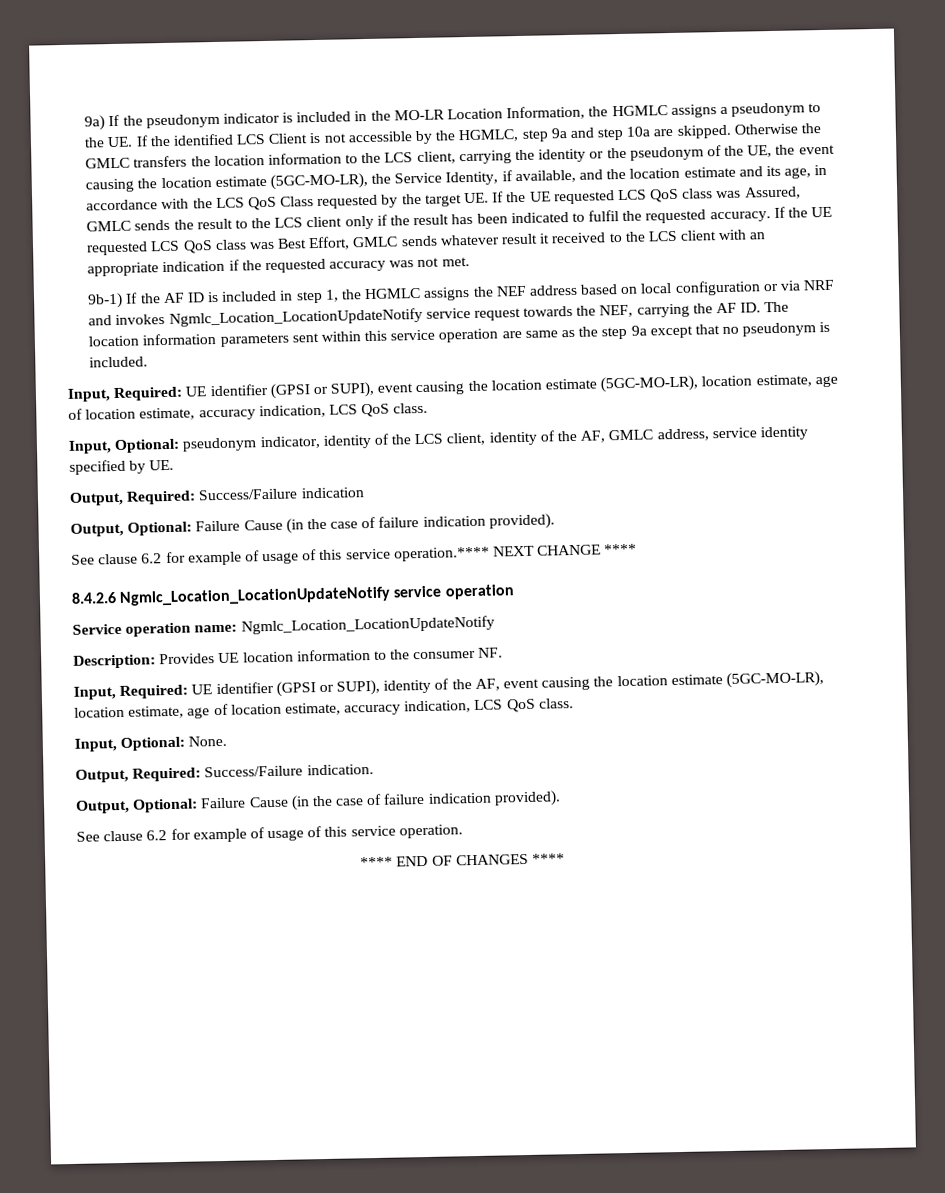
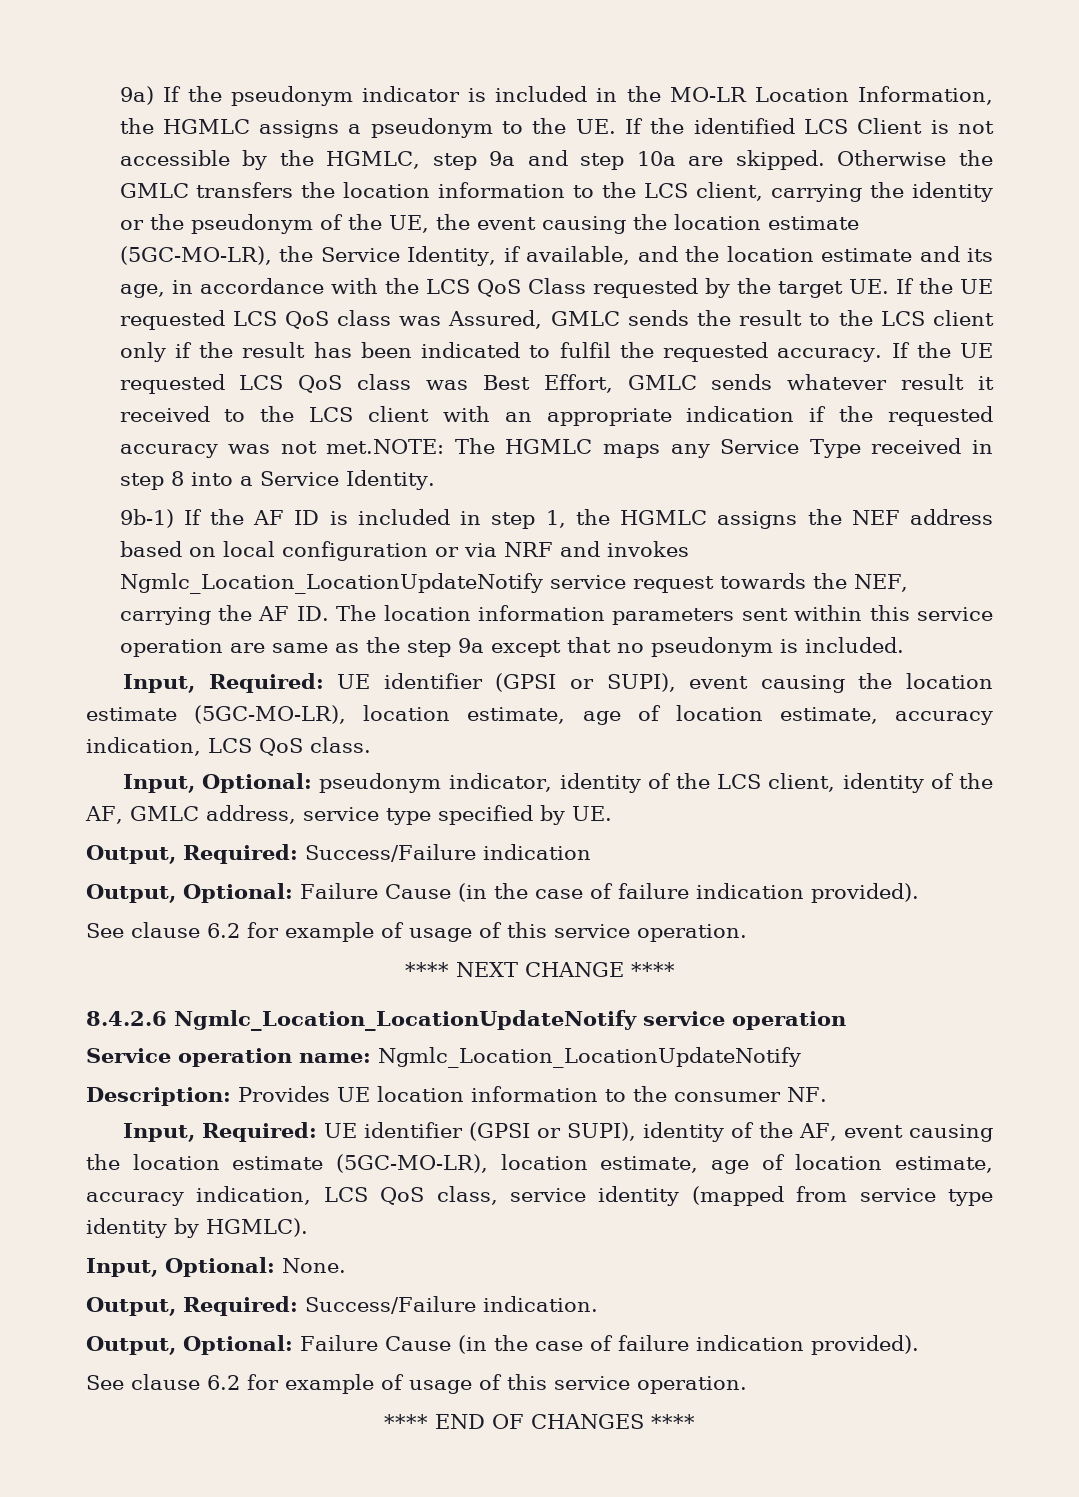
- If the UE requested LCS QoS class was Best Effort, GMLC sends whatever result it received to the LCS client with an appropriate indication if the requested accuracy was not met.
+ If the UE requested LCS QoS class was Best Effort, GMLC sends whatever result it received to the LCS client with an appropriate indication if the requested accuracy was not met.NOTE: The HGMLC maps any Service Type received in step 8 into a Service Identity.
- Input, Optional: pseudonym indicator, identity of the LCS client, identity of the AF, GMLC address, service identity specified by UE.
+ Input, Optional: pseudonym indicator, identity of the LCS client, identity of the AF, GMLC address, service type specified by UE.
  Output, Required: Success/Failure indication
  Output, Optional: Failure Cause (in the case of failure indication provided).
- See clause 6.2 for example of usage of this service operation.**** NEXT CHANGE ****
+ See clause 6.2 for example of usage of this service operation.
+ **** NEXT CHANGE ****
- Input, Required: UE identifier (GPSI or SUPI), identity of the AF, event causing the location estimate (5GC-MO-LR), location estimate, age of location estimate, accuracy indication, LCS QoS class.
+ Input, Required: UE identifier (GPSI or SUPI), identity of the AF, event causing the location estimate (5GC-MO-LR), location estimate, age of location estimate, accuracy indication, LCS QoS class, service identity (mapped from service type identity by HGMLC).

